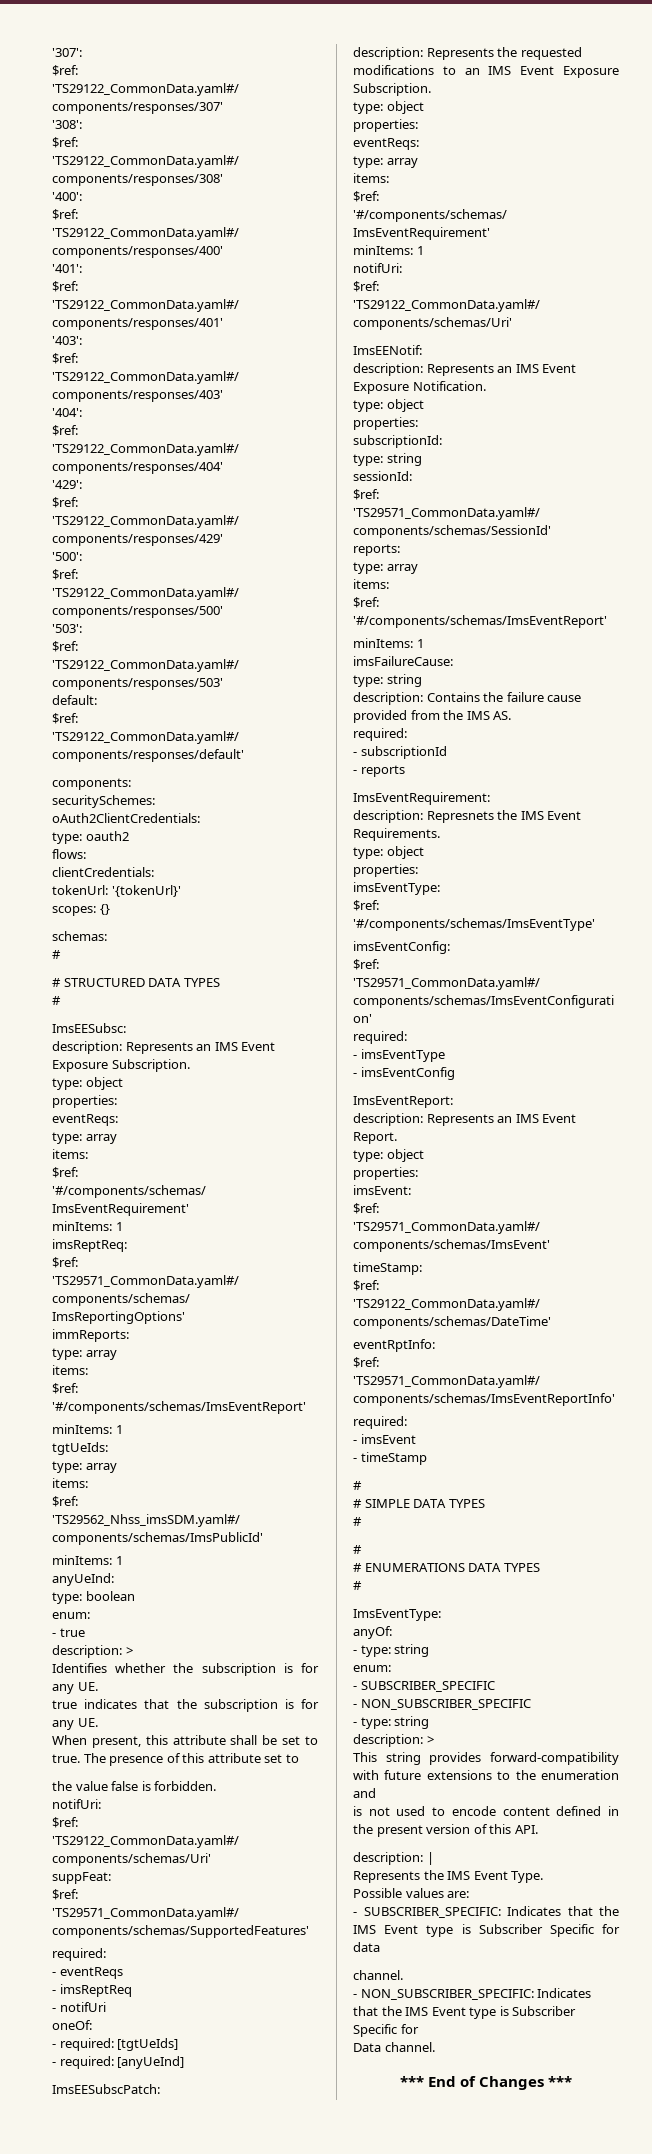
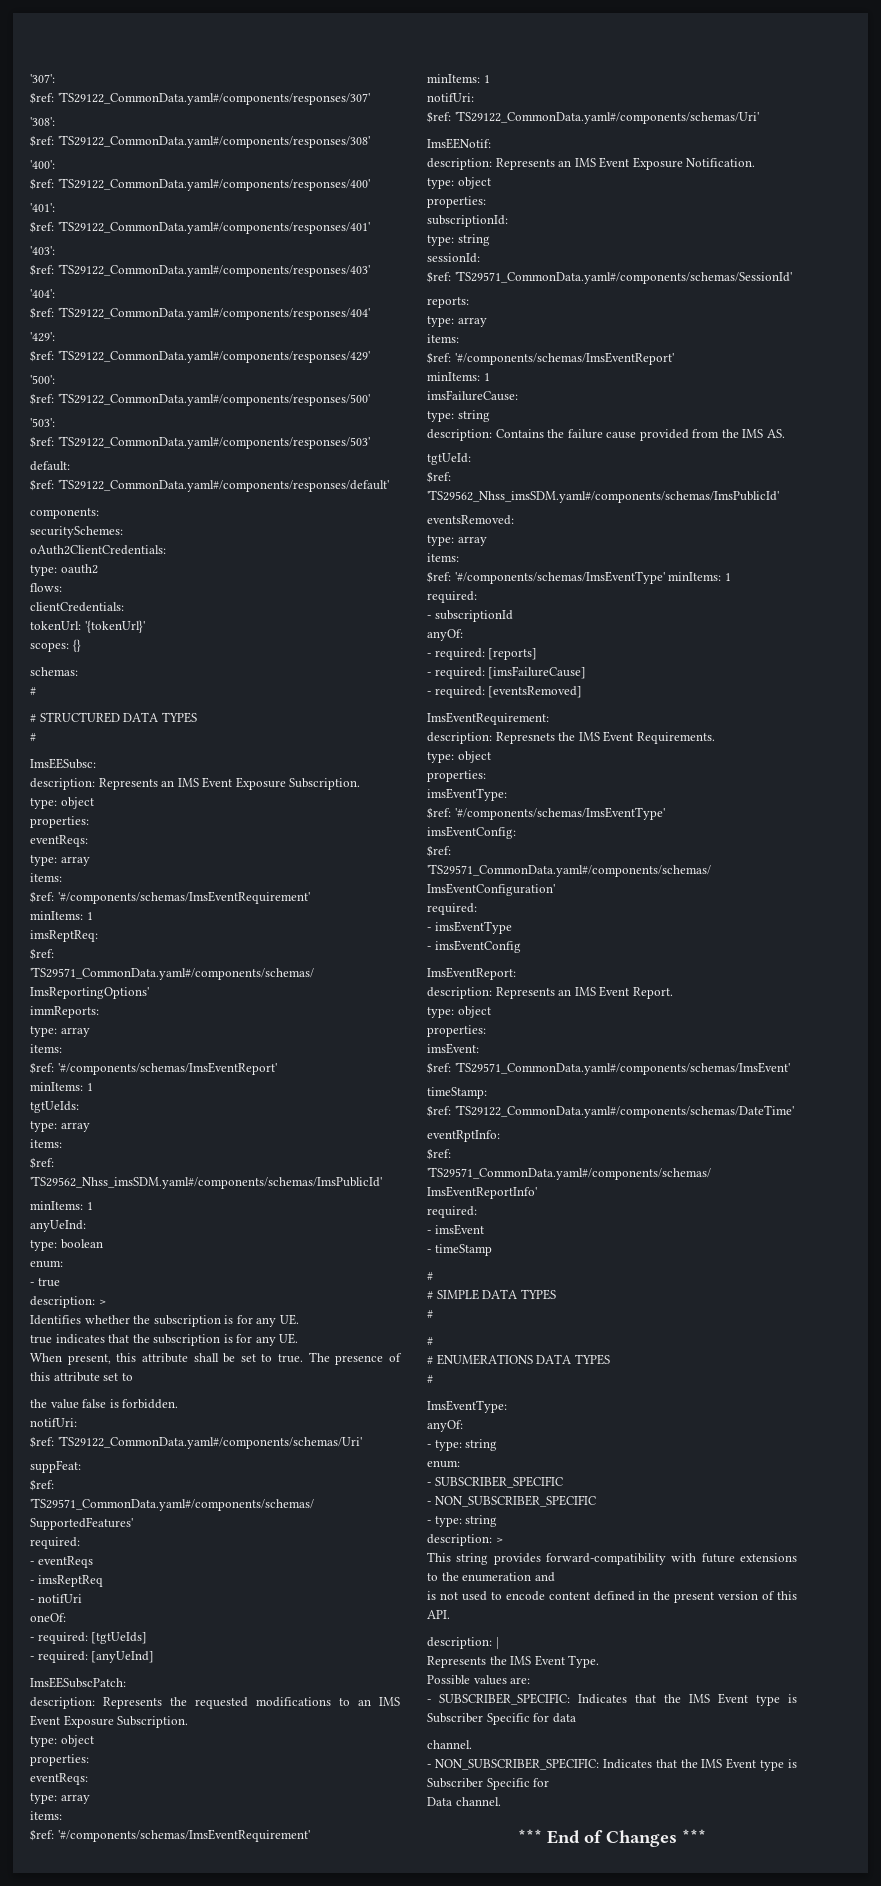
+ tgtUeId:
+ $ref: 'TS29562_Nhss_imsSDM.yaml#/components/schemas/ImsPublicId'
+ eventsRemoved:
+ type: array
+ items:
+ $ref: '#/components/schemas/ImsEventType' minItems: 1
  - subscriptionId
- - reports
+ anyOf:
+ - required: [reports]
+ - required: [imsFailureCause]
+ - required: [eventsRemoved]

